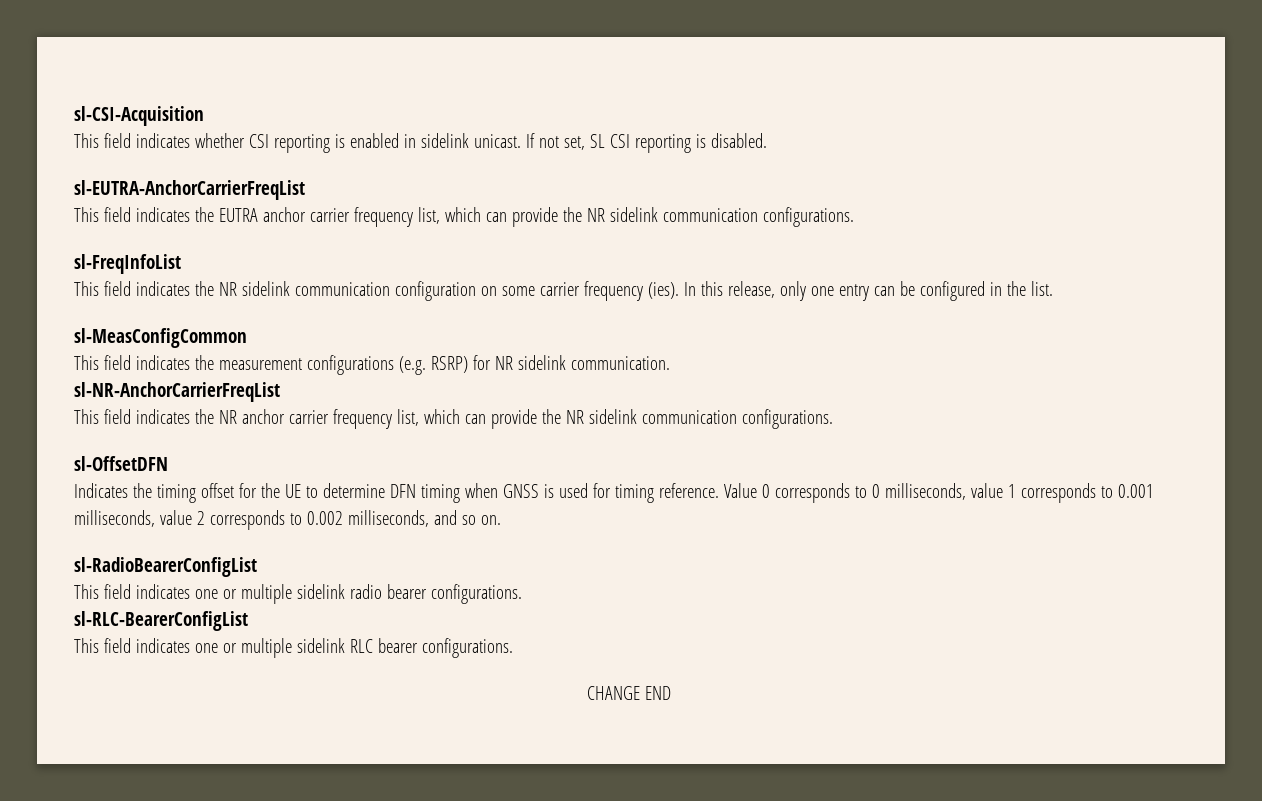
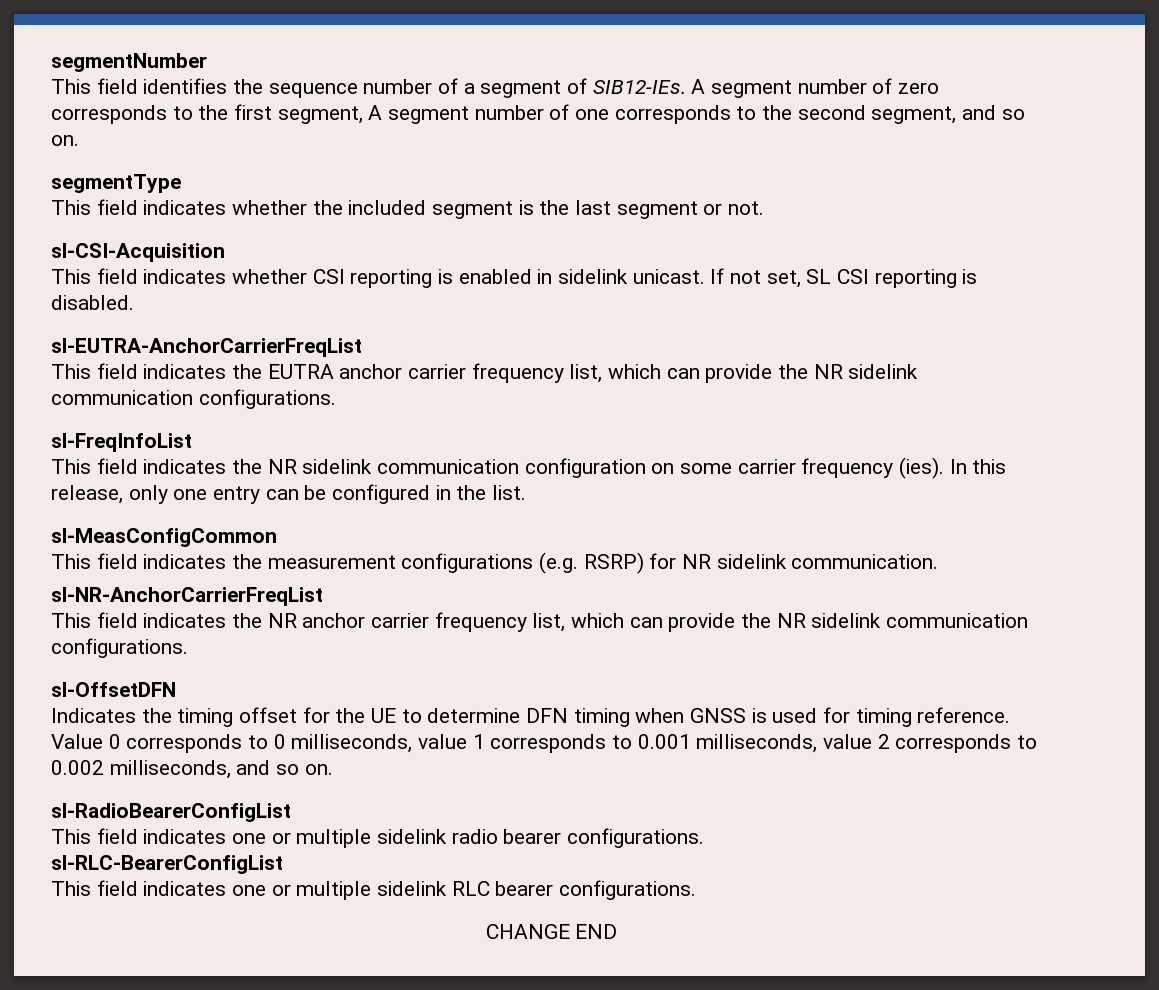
+ segmentNumber
+ This field identifies the sequence number of a segment of SIB12-IEs. A segment number of zero corresponds to the first segment, A segment number of one corresponds to the second segment, and so on.
+ segmentType
+ This field indicates whether the included segment is the last segment or not.

